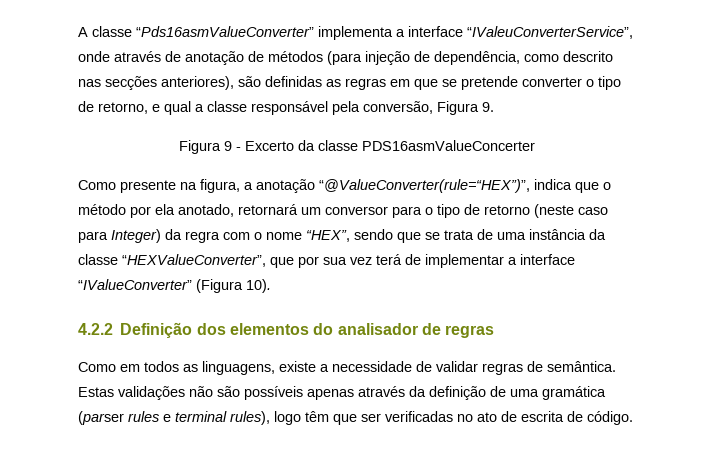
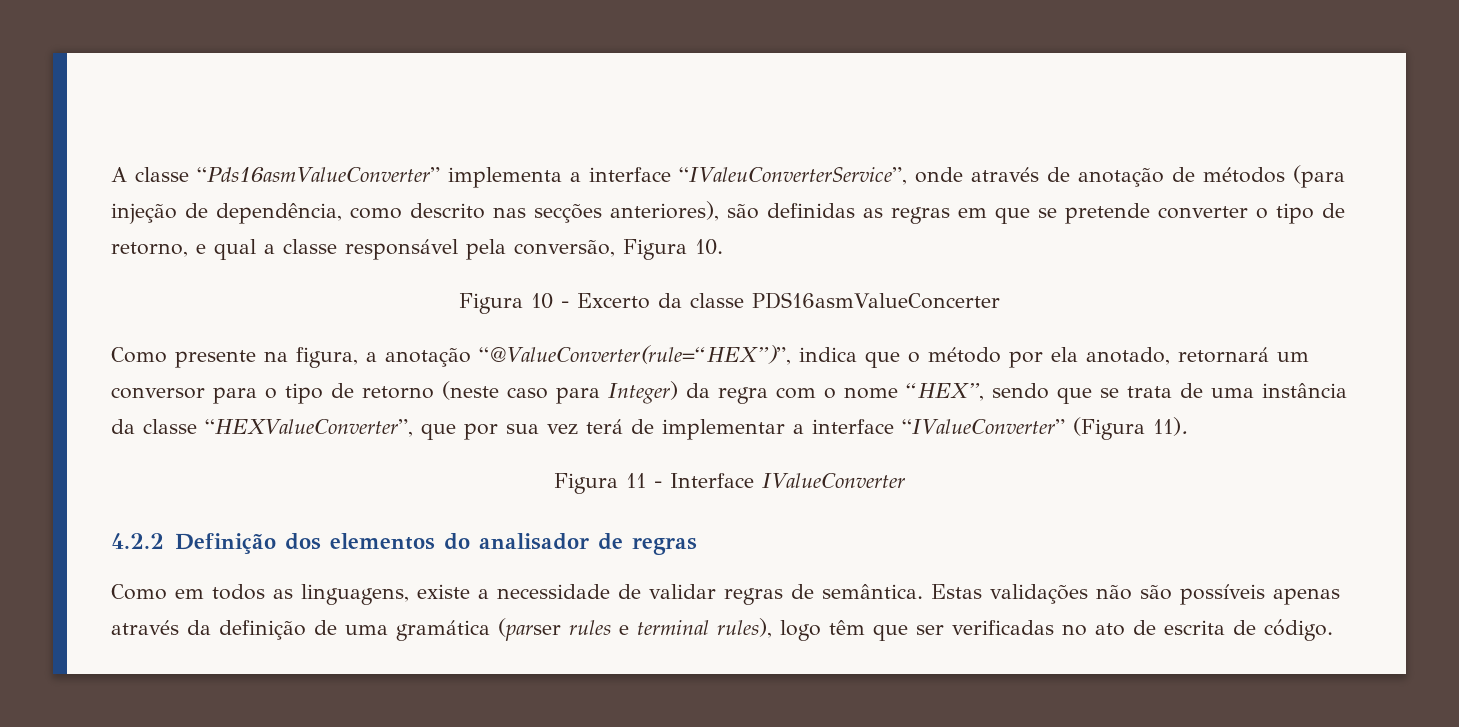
- A classe “Pds16asmValueConverter” implementa a interface “IValeuConverterService”, onde através de anotação de métodos (para injeção de dependência, como descrito nas secções anteriores), são definidas as regras em que se pretende converter o tipo de retorno, e qual a classe responsável pela conversão, Figura 9.
- Figura 9 - Excerto da classe PDS16asmValueConcerter
+ A classe “Pds16asmValueConverter” implementa a interface “IValeuConverterService”, onde através de anotação de métodos (para injeção de dependência, como descrito nas secções anteriores), são definidas as regras em que se pretende converter o tipo de retorno, e qual a classe responsável pela conversão, Figura 10.
+ Figura 10 - Excerto da classe PDS16asmValueConcerter
- Como presente na figura, a anotação “@ValueConverter(rule=“HEX”)”, indica que o método por ela anotado, retornará um conversor para o tipo de retorno (neste caso para Integer) da regra com o nome “HEX”, sendo que se trata de uma instância da classe “HEXValueConverter”, que por sua vez terá de implementar a interface “IValueConverter” (Figura 10).
+ Como presente na figura, a anotação “@ValueConverter(rule=“HEX”)”, indica que o método por ela anotado, retornará um conversor para o tipo de retorno (neste caso para Integer) da regra com o nome “HEX”, sendo que se trata de uma instância da classe “HEXValueConverter”, que por sua vez terá de implementar a interface “IValueConverter” (Figura 11).
+ Figura 11 - Interface IValueConverter

